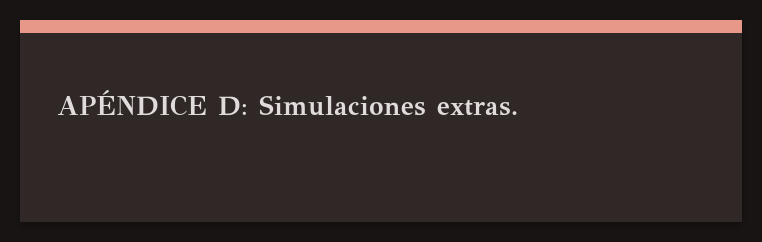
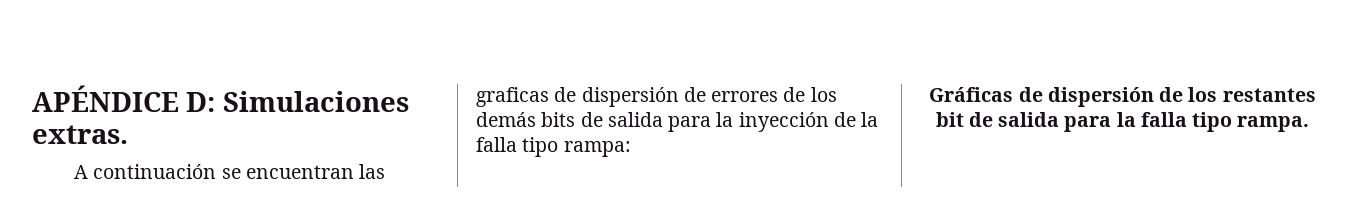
+ A continuación se encuentran las graficas de dispersión de errores de los demás bits de salida para la inyección de la falla tipo rampa:
+ Gráficas de dispersión de los restantes bit de salida para la falla tipo rampa.

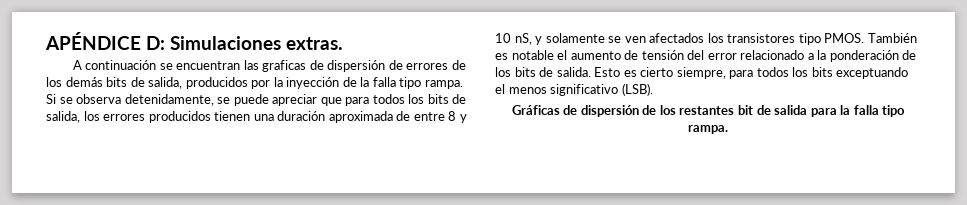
- A continuación se encuentran las graficas de dispersión de errores de los demás bits de salida para la inyección de la falla tipo rampa:
+ A continuación se encuentran las graficas de dispersión de errores de los demás bits de salida, producidos por la inyección de la falla tipo rampa. Si se observa detenidamente, se puede apreciar que para todos los bits de salida, los errores producidos tienen una duración aproximada de entre 8 y 10 nS, y solamente se ven afectados los transistores tipo PMOS. También es notable el aumento de tensión del error relacionado a la ponderación de los bits de salida. Esto es cierto siempre, para todos los bits exceptuando el menos significativo (LSB).

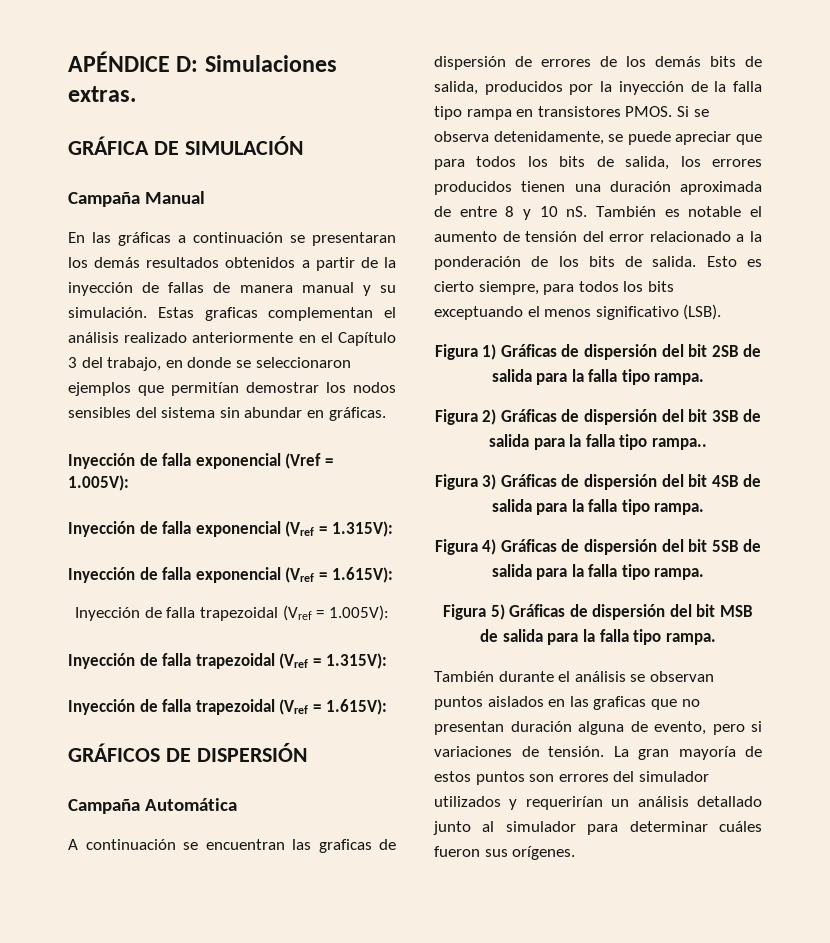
+ GRÁFICA DE SIMULACIÓN
+ Campaña Manual
+ En las gráficas a continuación se presentaran los demás resultados obtenidos a partir de la inyección de fallas de manera manual y su simulación. Estas graficas complementan el análisis realizado anteriormente en el Capítulo 3 del trabajo, en donde se seleccionaron ejemplos que permitían demostrar los nodos sensibles del sistema sin abundar en gráficas.
+ Inyección de falla exponencial (Vref = 1.005V):
+ Inyección de falla exponencial (Vref = 1.315V):
+ Inyección de falla exponencial (Vref = 1.615V):
+ Inyección de falla trapezoidal (Vref = 1.005V):
+ Inyección de falla trapezoidal (Vref = 1.315V):
+ Inyección de falla trapezoidal (Vref = 1.615V):
+ GRÁFICOS DE DISPERSIÓN
+ Campaña Automática
- A continuación se encuentran las graficas de dispersión de errores de los demás bits de salida, producidos por la inyección de la falla tipo rampa.
+ A continuación se encuentran las graficas de dispersión de errores de los demás bits de salida, producidos por la inyección de la falla tipo rampa en transistores PMOS.
- Si se observa detenidamente, se puede apreciar que para todos los bits de salida, los errores producidos tienen una duración aproximada de entre 8 y 10 nS, y solamente se ven afectados los transistores tipo PMOS.
+ Si se observa detenidamente, se puede apreciar que para todos los bits de salida, los errores producidos tienen una duración aproximada de entre 8 y 10 nS.
- Gráficas de dispersión de los restantes bit de salida para la falla tipo rampa.
+ Figura 1) Gráficas de dispersión del bit 2SB de salida para la falla tipo rampa.
+ Figura 2) Gráficas de dispersión del bit 3SB de salida para la falla tipo rampa..
+ Figura 3) Gráficas de dispersión del bit 4SB de salida para la falla tipo rampa.
+ Figura 4) Gráficas de dispersión del bit 5SB de salida para la falla tipo rampa.
+ Figura 5) Gráficas de dispersión del bit MSB de salida para la falla tipo rampa.
+ También durante el análisis se observan puntos aislados en las graficas que no presentan duración alguna de evento, pero si variaciones de tensión. La gran mayoría de estos puntos son errores del simulador utilizados y requerirían un análisis detallado junto al simulador para determinar cuáles fueron sus orígenes.

